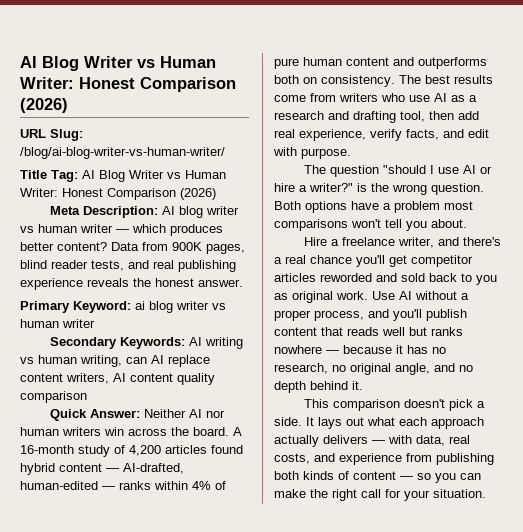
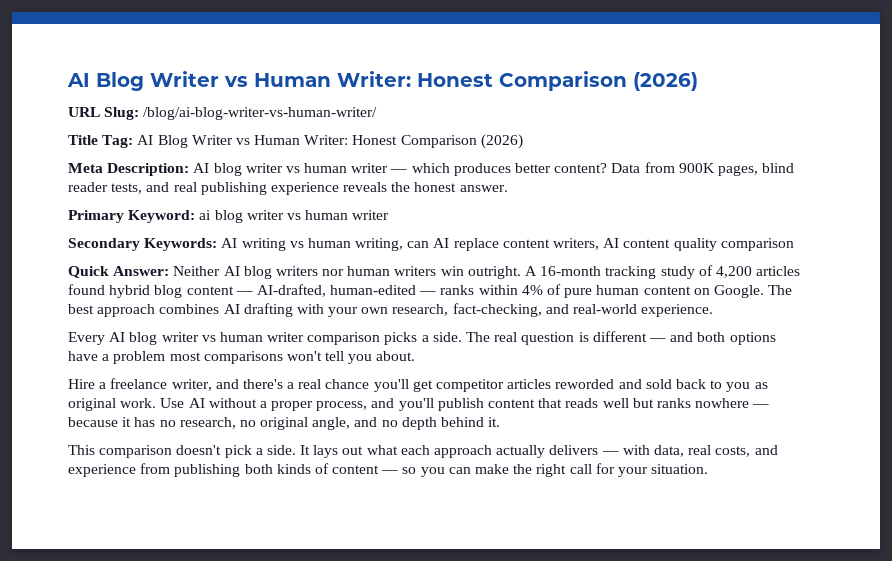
- Quick Answer: Neither AI nor human writers win across the board.
+ Quick Answer: Neither AI blog writers nor human writers win outright.
- A 16-month study of 4,200 articles found hybrid content — AI-drafted, human-edited — ranks within 4% of pure human content and outperforms both on consistency. The best results come from writers who use AI as a research and drafting tool, then add real experience, verify facts, and edit with purpose.
- The question "should I use AI or hire a writer?" is the wrong question. Both options have a problem most comparisons won't tell you about.
+ A 16-month tracking study of 4,200 articles found hybrid blog content — AI-drafted, human-edited — ranks within 4% of pure human content on Google. The best approach combines AI drafting with your own research, fact-checking, and real-world experience.
+ Every AI blog writer vs human writer comparison picks a side. The real question is different — and both options have a problem most comparisons won't tell you about.

